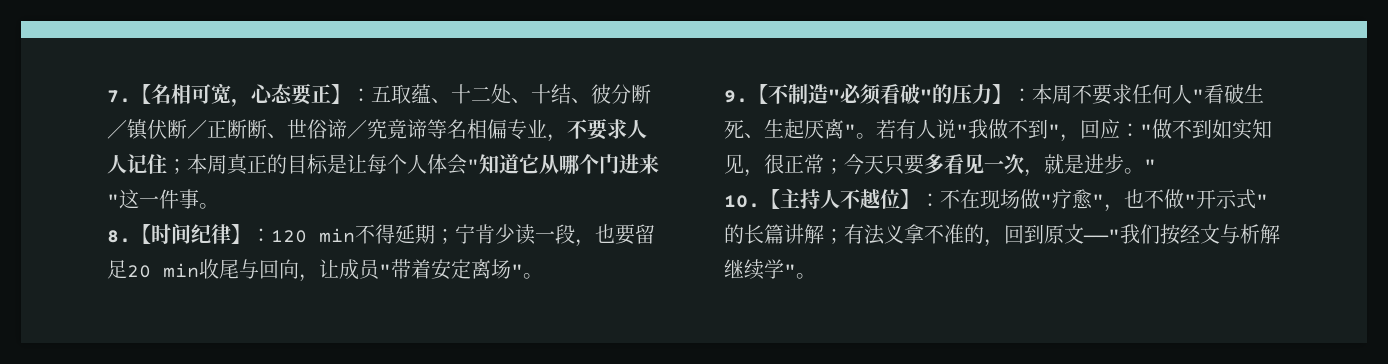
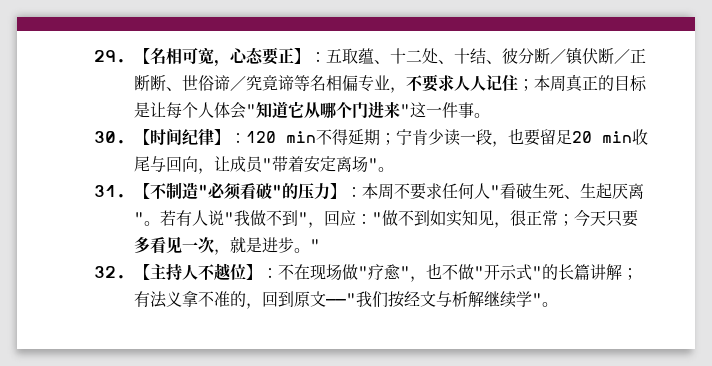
- 7.【名相可宽，心态要正】：五取蕴、十二处、十结、彼分断／镇伏断／正断断、世俗谛／究竟谛等名相偏专业，不要求人人记住；本周真正的目标是让每个人体会"知道它从哪个门进来"这一件事。
+ 29.【名相可宽，心态要正】：五取蕴、十二处、十结、彼分断／镇伏断／正断断、世俗谛／究竟谛等名相偏专业，不要求人人记住；本周真正的目标是让每个人体会"知道它从哪个门进来"这一件事。
- 8.【时间纪律】：120 min不得延期；宁肯少读一段，也要留足20 min收尾与回向，让成员"带着安定离场"。
+ 30.【时间纪律】：120 min不得延期；宁肯少读一段，也要留足20 min收尾与回向，让成员"带着安定离场"。
- 9.【不制造"必须看破"的压力】：本周不要求任何人"看破生死、生起厌离"。
+ 31.【不制造"必须看破"的压力】：本周不要求任何人"看破生死、生起厌离"。
- 10.【主持人不越位】：不在现场做"疗愈"，也不做"开示式"的长篇讲解；有法义拿不准的，回到原文——"我们按经文与析解继续学"。
+ 32.【主持人不越位】：不在现场做"疗愈"，也不做"开示式"的长篇讲解；有法义拿不准的，回到原文——"我们按经文与析解继续学"。

